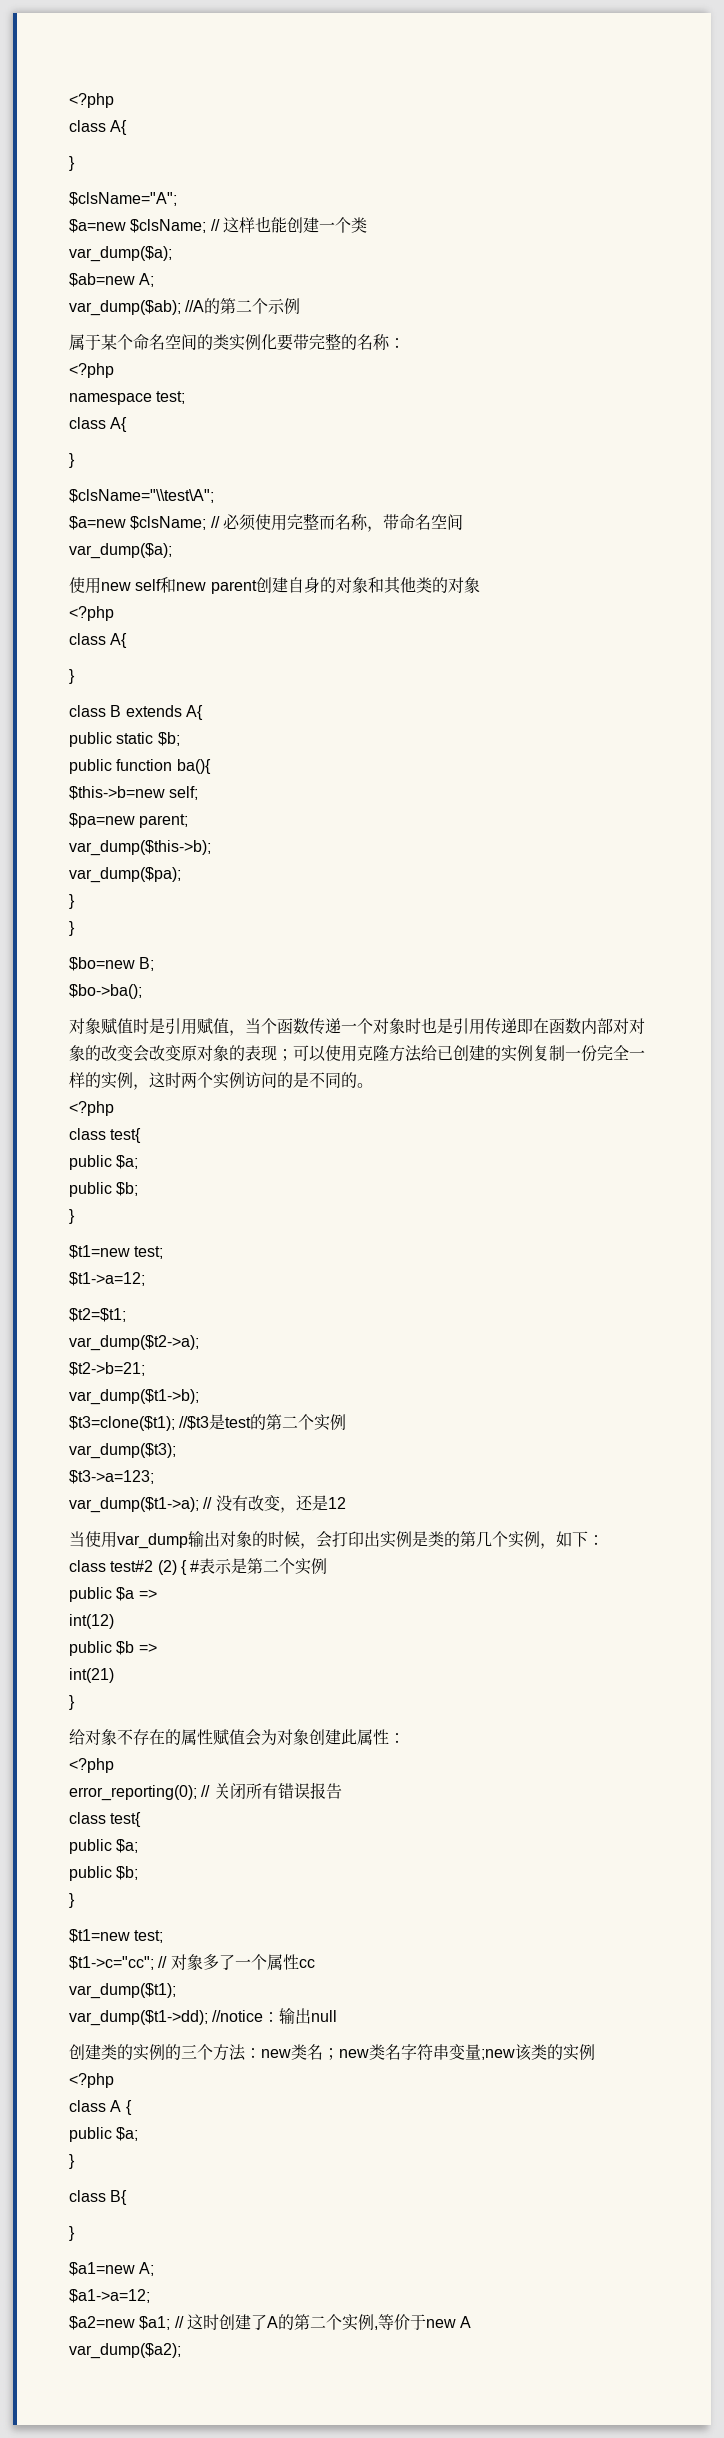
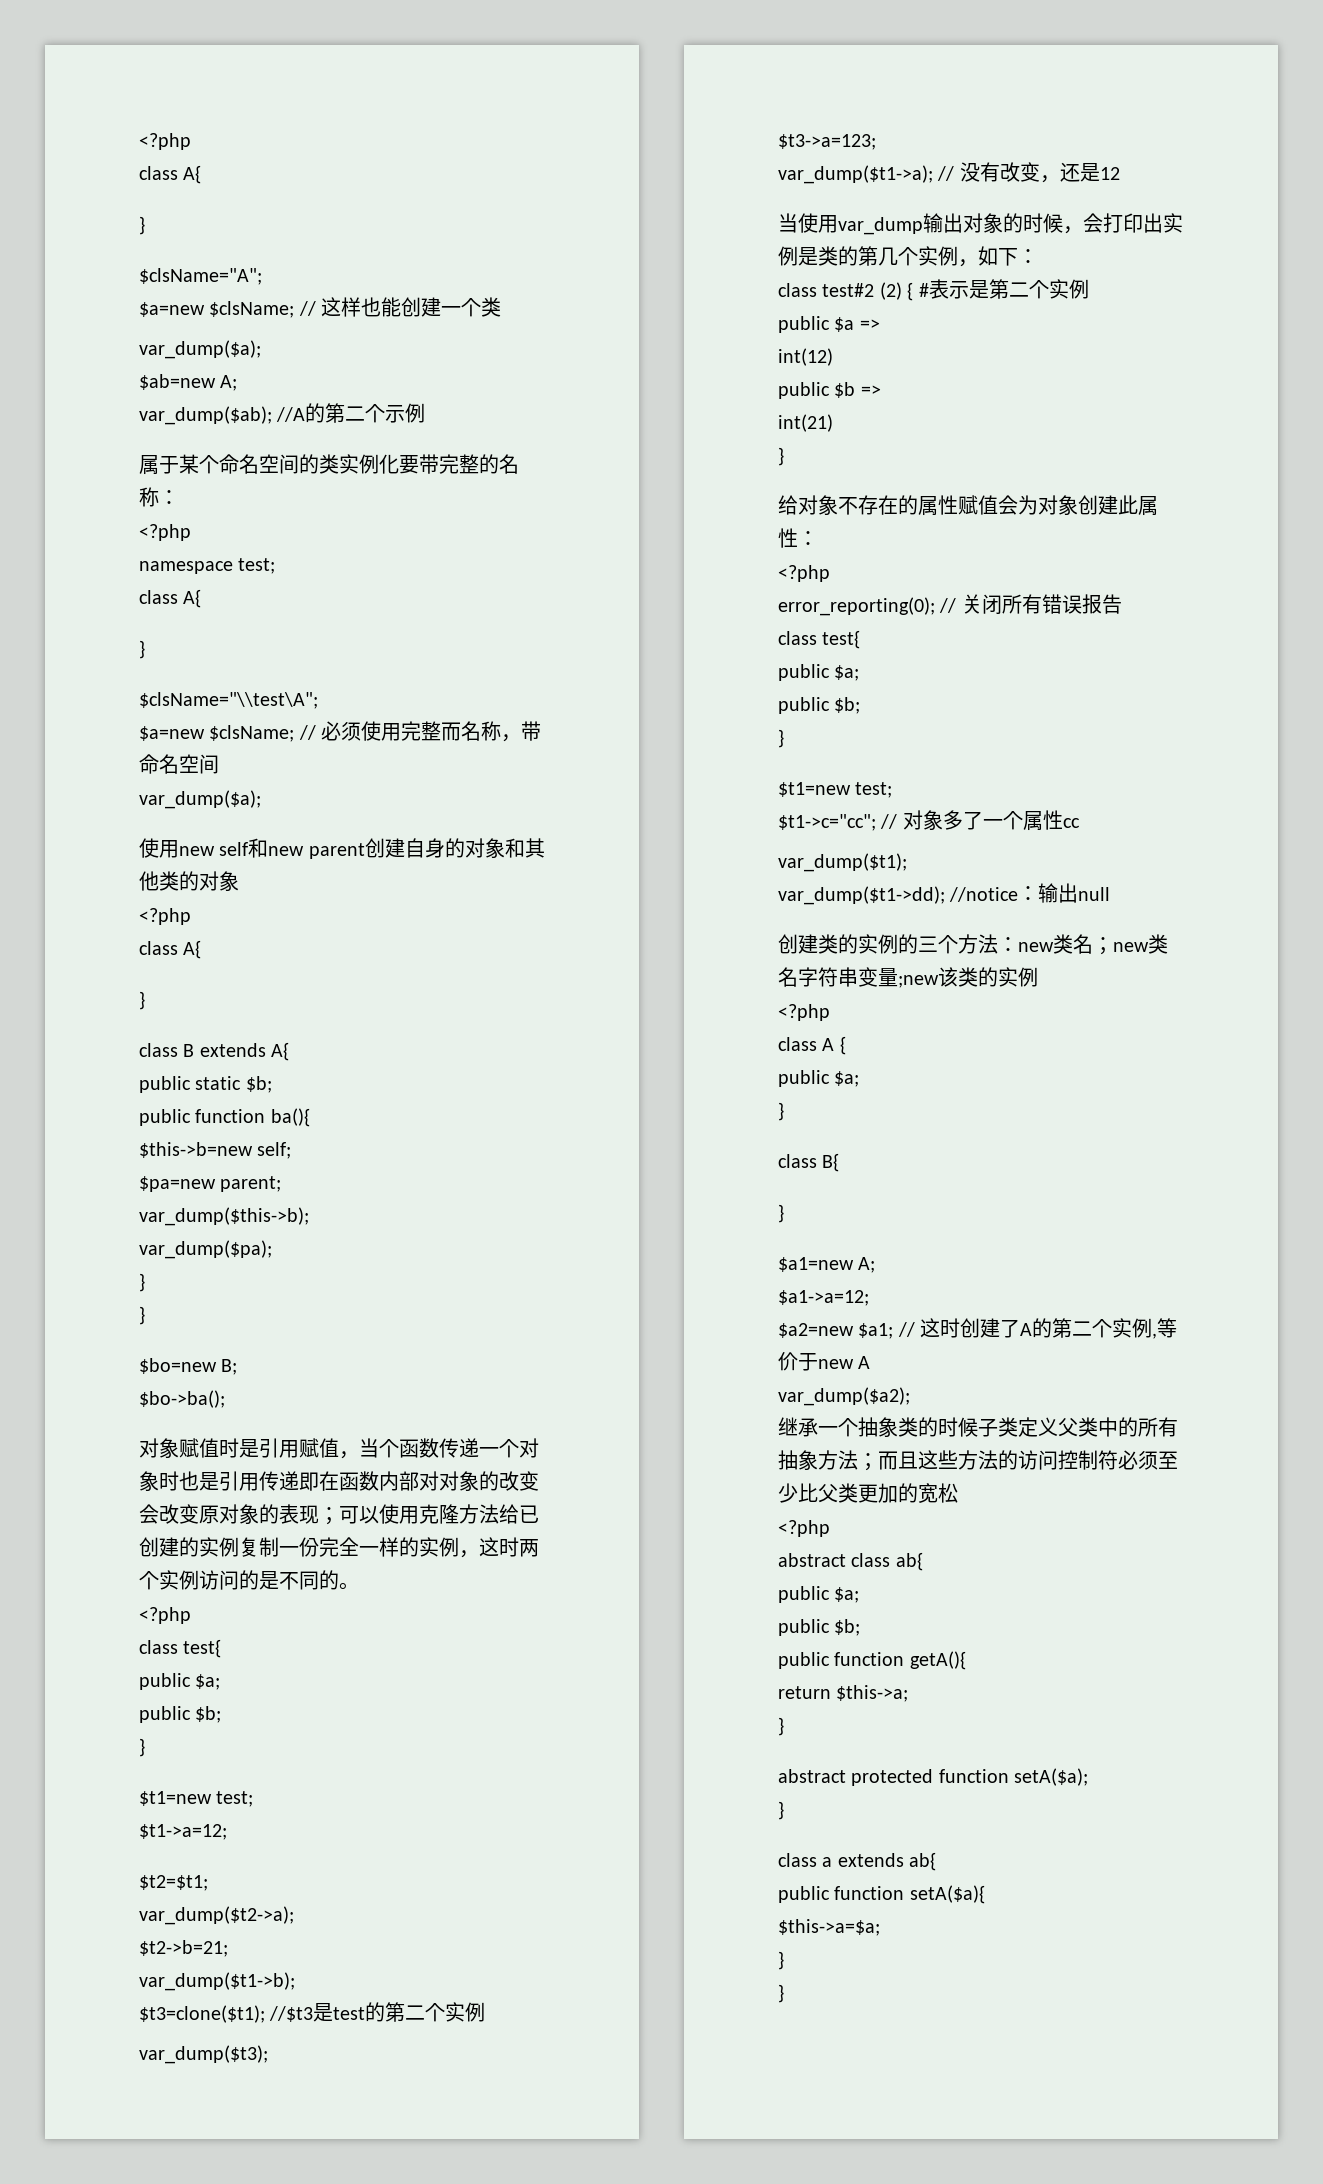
+ 继承一个抽象类的时候子类定义父类中的所有抽象方法；而且这些方法的访问控制符必须至少比父类更加的宽松
+ <?php
+ abstract class ab{
+ public $a;
+ public $b;
+ public function getA(){
+ return $this->a;
+ }
+ abstract protected function setA($a);
+ }
+ class a extends ab{
+ public function setA($a){
+ $this->a=$a;
+ }
+ }

